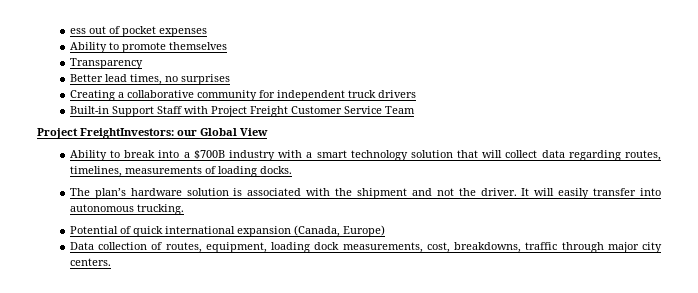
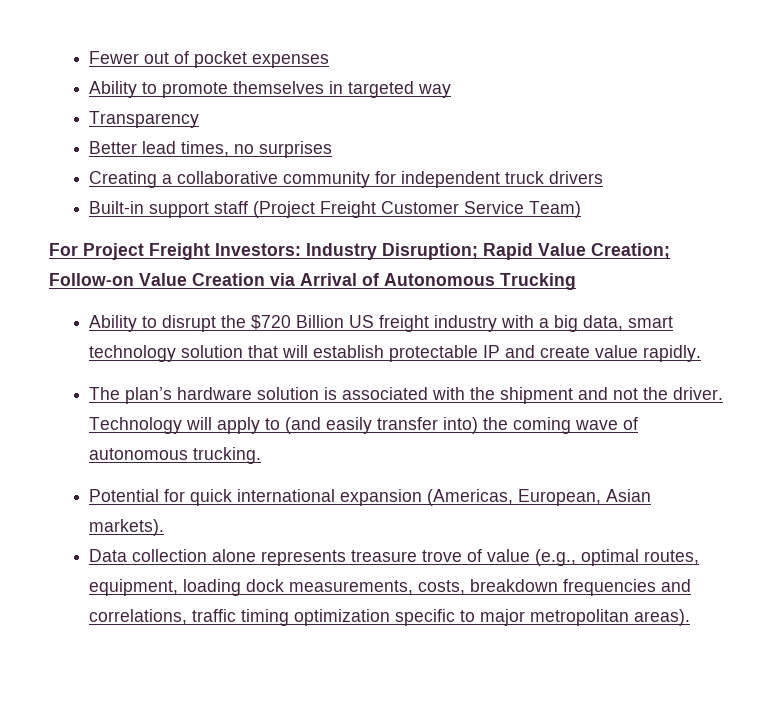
- ess out of pocket expenses
+ Fewer out of pocket expenses
- Ability to promote themselves
+ Ability to promote themselves in targeted way
- Built-in Support Staff with Project Freight Customer Service Team
- Project FreightInvestors: our Global View
- Ability to break into a $700B industry with a smart technology solution that will collect data regarding routes, timelines, measurements of loading docks.
+ Built-in support staff (Project Freight Customer Service Team)
+ For Project Freight Investors: Industry Disruption; Rapid Value Creation; Follow-on Value Creation via Arrival of Autonomous Trucking
+ Ability to disrupt the $720 Billion US freight industry with a big data, smart technology solution that will establish protectable IP and create value rapidly.
- It will easily transfer into autonomous trucking.
+ Technology will apply to (and easily transfer into) the coming wave of autonomous trucking.
- Potential of quick international expansion (Canada, Europe)
- Data collection of routes, equipment, loading dock measurements, cost, breakdowns, traffic through major city centers.
+ Potential for quick international expansion (Americas, European, Asian markets).
+ Data collection alone represents treasure trove of value (e.g., optimal routes, equipment, loading dock measurements, costs, breakdown frequencies and correlations, traffic timing optimization specific to major metropolitan areas).

